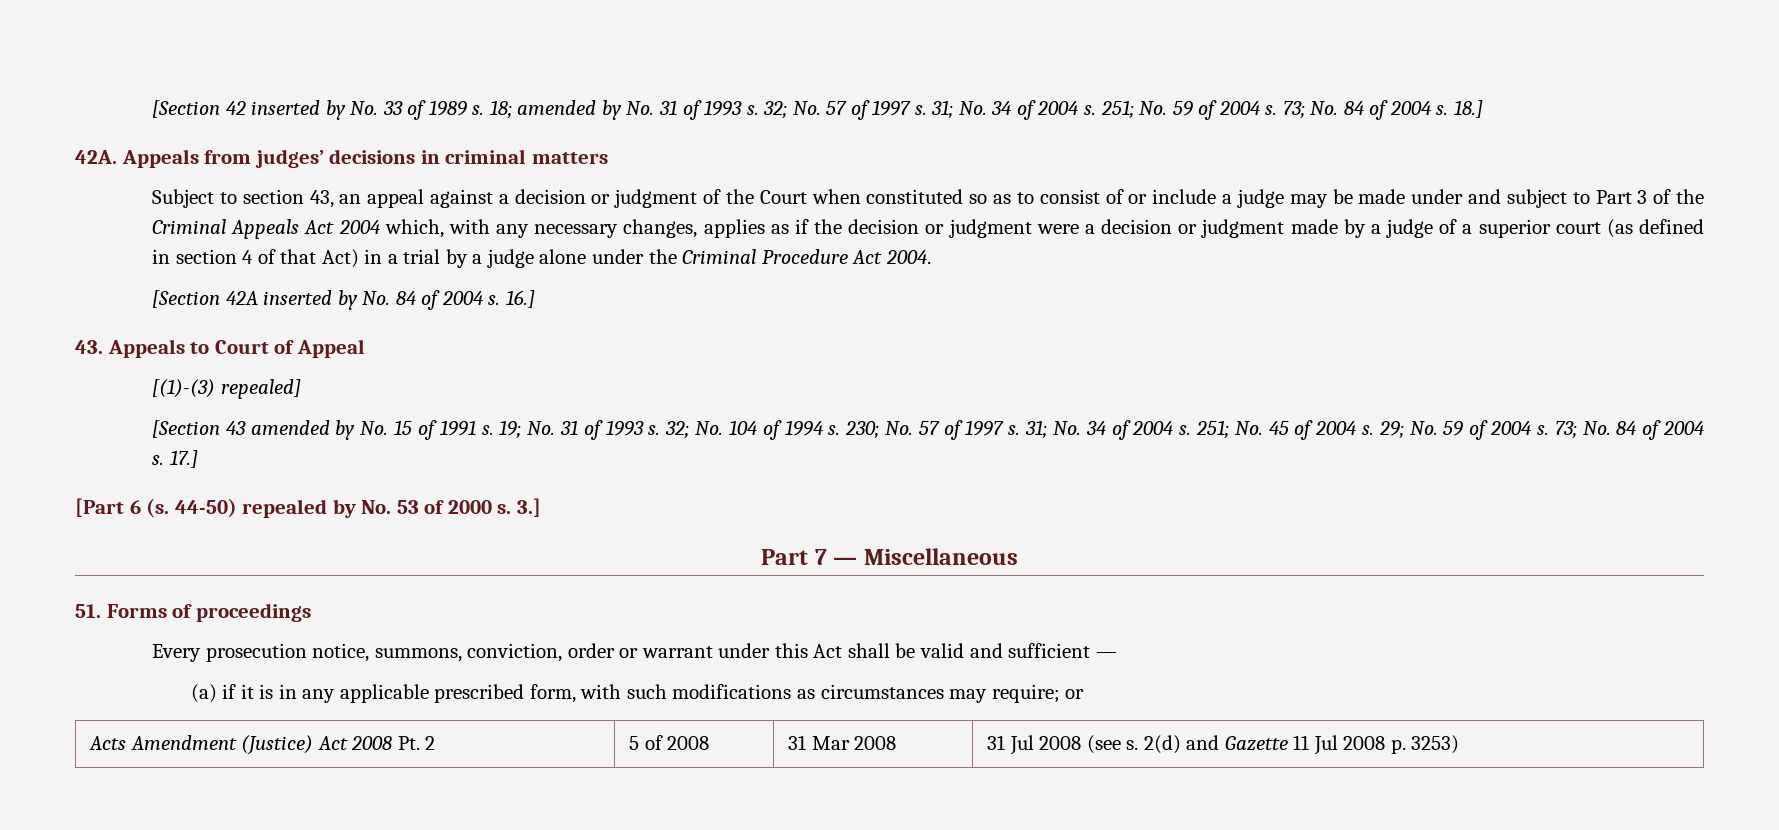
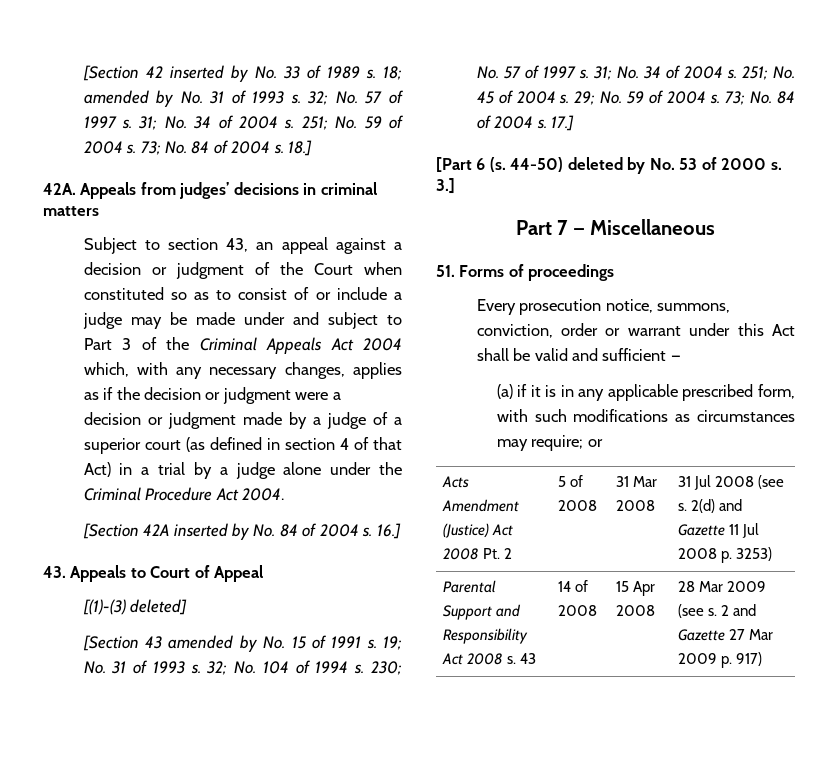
- [(1)-(3) repealed]
+ [(1)-(3) deleted]
- 44-50) repealed by No. 53 of 2000 s.
+ 44-50) deleted by No. 53 of 2000 s.
+ Parental Support and Responsibility Act 2008 s. 43 | 14 of 2008 | 15 Apr 2008 | 28 Mar 2009 (see s. 2 and Gazette 27 Mar 2009 p. 917)

